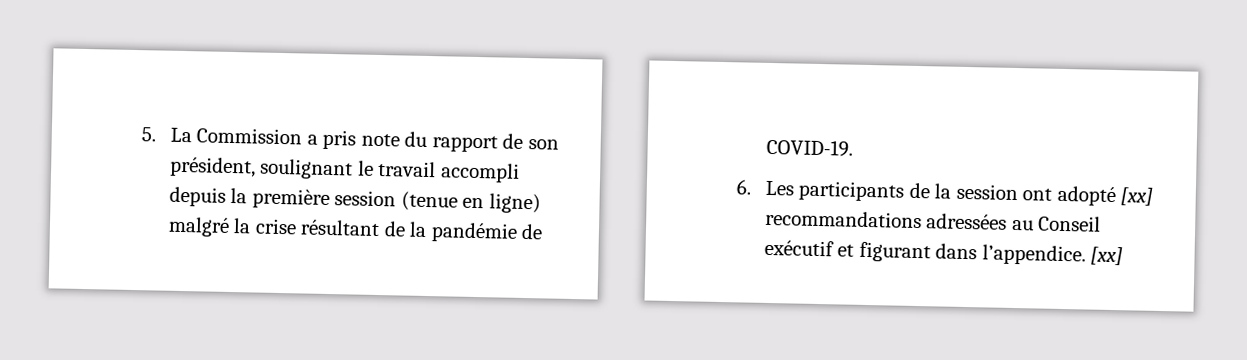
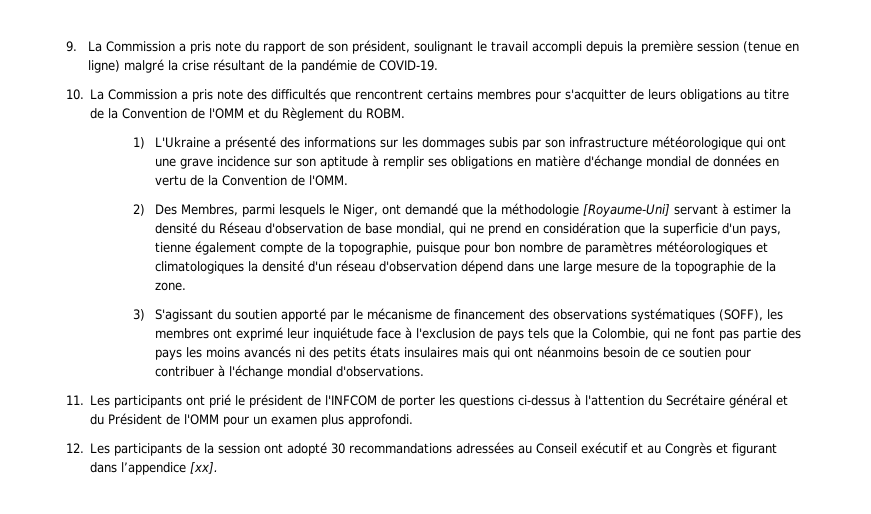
- 5. La Commission a pris note du rapport de son président, soulignant le travail accompli depuis la première session (tenue en ligne) malgré la crise résultant de la pandémie de COVID-19.
+ 9. La Commission a pris note du rapport de son président, soulignant le travail accompli depuis la première session (tenue en ligne) malgré la crise résultant de la pandémie de COVID-19.
- 6. Les participants de la session ont adopté [xx] recommandations adressées au Conseil exécutif et figurant dans l’appendice. [xx]
+ 10. La Commission a pris note des difficultés que rencontrent certains membres pour s'acquitter de leurs obligations au titre de la Convention de l'OMM et du Règlement du ROBM.
+ 1) L'Ukraine a présenté des informations sur les dommages subis par son infrastructure météorologique qui ont une grave incidence sur son aptitude à remplir ses obligations en matière d'échange mondial de données en vertu de la Convention de l'OMM.
+ 2) Des Membres, parmi lesquels le Niger, ont demandé que la méthodologie [Royaume-Uni] servant à estimer la densité du Réseau d'observation de base mondial, qui ne prend en considération que la superficie d'un pays, tienne également compte de la topographie, puisque pour bon nombre de paramètres météorologiques et climatologiques la densité d'un réseau d'observation dépend dans une large mesure de la topographie de la zone.
+ 3) S'agissant du soutien apporté par le mécanisme de financement des observations systématiques (SOFF), les membres ont exprimé leur inquiétude face à l'exclusion de pays tels que la Colombie, qui ne font pas partie des pays les moins avancés ni des petits états insulaires mais qui ont néanmoins besoin de ce soutien pour contribuer à l'échange mondial d'observations.
+ 11. Les participants ont prié le président de l'INFCOM de porter les questions ci-dessus à l'attention du Secrétaire général et du Président de l'OMM pour un examen plus approfondi.
+ 12. Les participants de la session ont adopté 30 recommandations adressées au Conseil exécutif et au Congrès et figurant dans l’appendice [xx].

